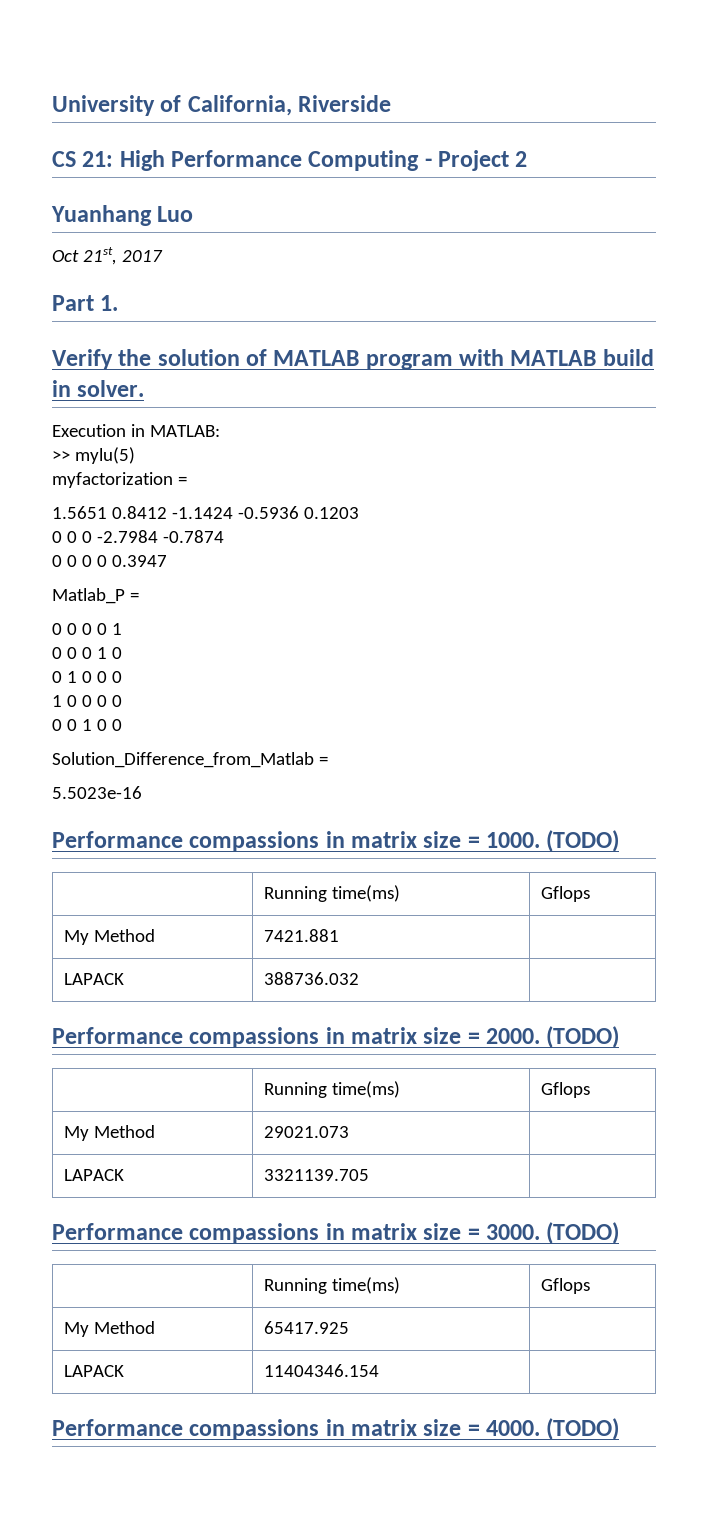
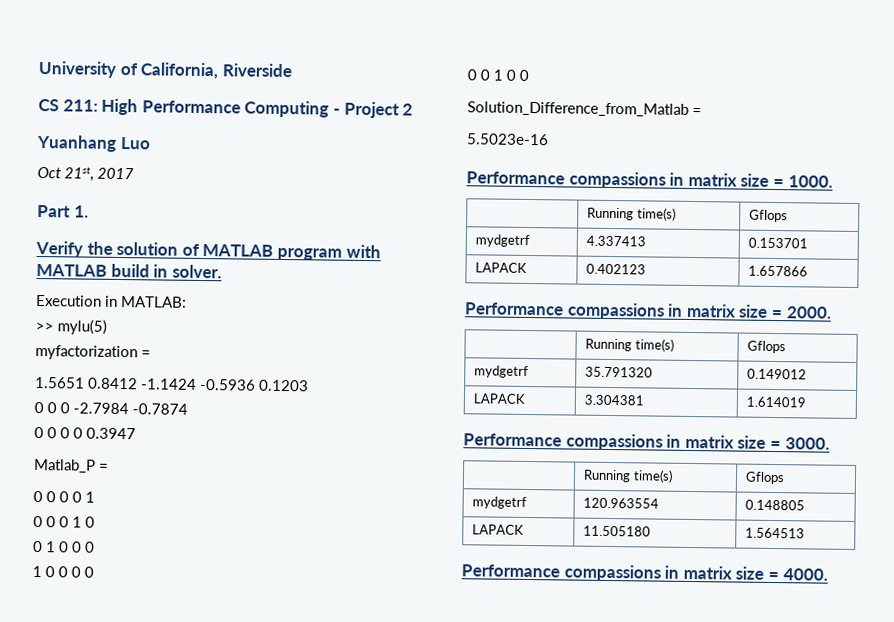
- CS 21: High Performance Computing - Project 2
+ CS 211: High Performance Computing - Project 2
- Performance compassions in matrix size = 1000. (TODO)
- | Running time(ms) | Gflops
- My Method | 7421.881 |
- LAPACK | 388736.032 |
+ Performance compassions in matrix size = 1000.
+ | Running time(s) | Gflops
+ mydgetrf | 4.337413 | 0.153701
+ LAPACK | 0.402123 | 1.657866
- Performance compassions in matrix size = 2000. (TODO)
- | Running time(ms) | Gflops
- My Method | 29021.073 |
- LAPACK | 3321139.705 |
+ Performance compassions in matrix size = 2000.
+ | Running time(s) | Gflops
+ mydgetrf | 35.791320 | 0.149012
+ LAPACK | 3.304381 | 1.614019
- Performance compassions in matrix size = 3000. (TODO)
- | Running time(ms) | Gflops
- My Method | 65417.925 |
- LAPACK | 11404346.154 |
+ Performance compassions in matrix size = 3000.
+ | Running time(s) | Gflops
+ mydgetrf | 120.963554 | 0.148805
+ LAPACK | 11.505180 | 1.564513
- Performance compassions in matrix size = 4000. (TODO)
+ Performance compassions in matrix size = 4000.

